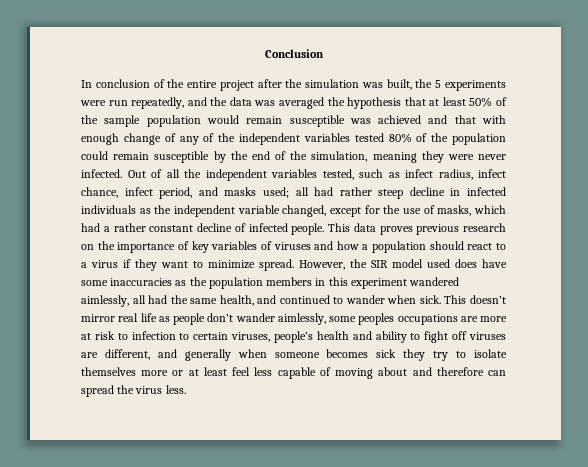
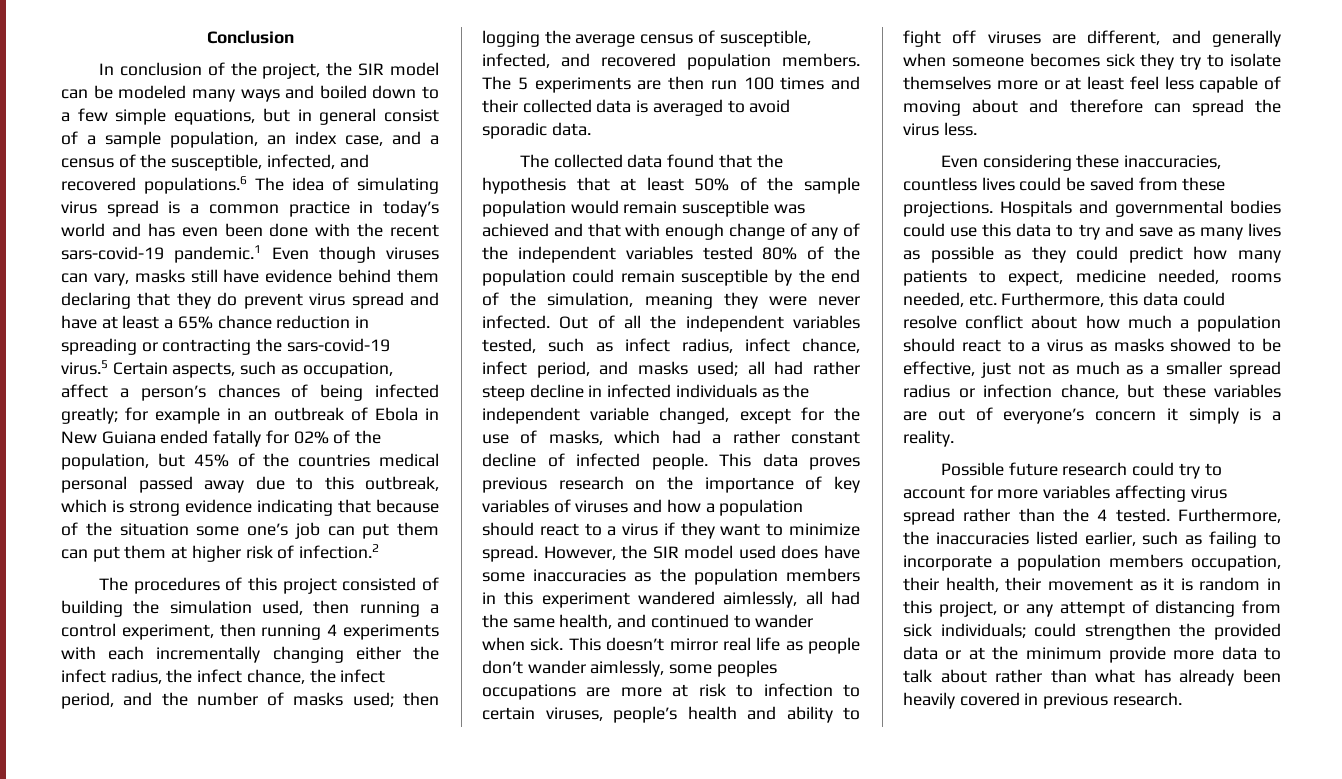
- In conclusion of the entire project after the simulation was built, the 5 experiments were run repeatedly, and the data was averaged the hypothesis that at least 50% of the sample population would remain susceptible was achieved and that with enough change of any of the independent variables tested 80% of the population could remain susceptible by the end of the simulation, meaning they were never infected.
+ In conclusion of the project, the SIR model can be modeled many ways and boiled down to a few simple equations, but in general consist of a sample population, an index case, and a census of the susceptible, infected, and recovered populations.6 The idea of simulating virus spread is a common practice in today’s world and has even been done with the recent sars-covid-19 pandemic.1 Even though viruses can vary, masks still have evidence behind them declaring that they do prevent virus spread and have at least a 65% chance reduction in spreading or contracting the sars-covid-19 virus.5 Certain aspects, such as occupation, affect a person’s chances of being infected greatly; for example in an outbreak of Ebola in New Guiana ended fatally for 02% of the population, but 45% of the countries medical personal passed away due to this outbreak, which is strong evidence indicating that because of the situation some one’s job can put them can put them at higher risk of infection.2
+ The procedures of this project consisted of building the simulation used, then running a control experiment, then running 4 experiments with each incrementally changing either the infect radius, the infect chance, the infect period, and the number of masks used; then logging the average census of susceptible, infected, and recovered population members. The 5 experiments are then run 100 times and their collected data is averaged to avoid sporadic data.
+ The collected data found that the hypothesis that at least 50% of the sample population would remain susceptible was achieved and that with enough change of any of the independent variables tested 80% of the population could remain susceptible by the end of the simulation, meaning they were never infected.
+ Even considering these inaccuracies, countless lives could be saved from these projections. Hospitals and governmental bodies could use this data to try and save as many lives as possible as they could predict how many patients to expect, medicine needed, rooms needed, etc. Furthermore, this data could resolve conflict about how much a population should react to a virus as masks showed to be effective, just not as much as a smaller spread radius or infection chance, but these variables are out of everyone’s concern it simply is a reality.
+ Possible future research could try to account for more variables affecting virus spread rather than the 4 tested. Furthermore, the inaccuracies listed earlier, such as failing to incorporate a population members occupation, their health, their movement as it is random in this project, or any attempt of distancing from sick individuals; could strengthen the provided data or at the minimum provide more data to talk about rather than what has already been heavily covered in previous research.

